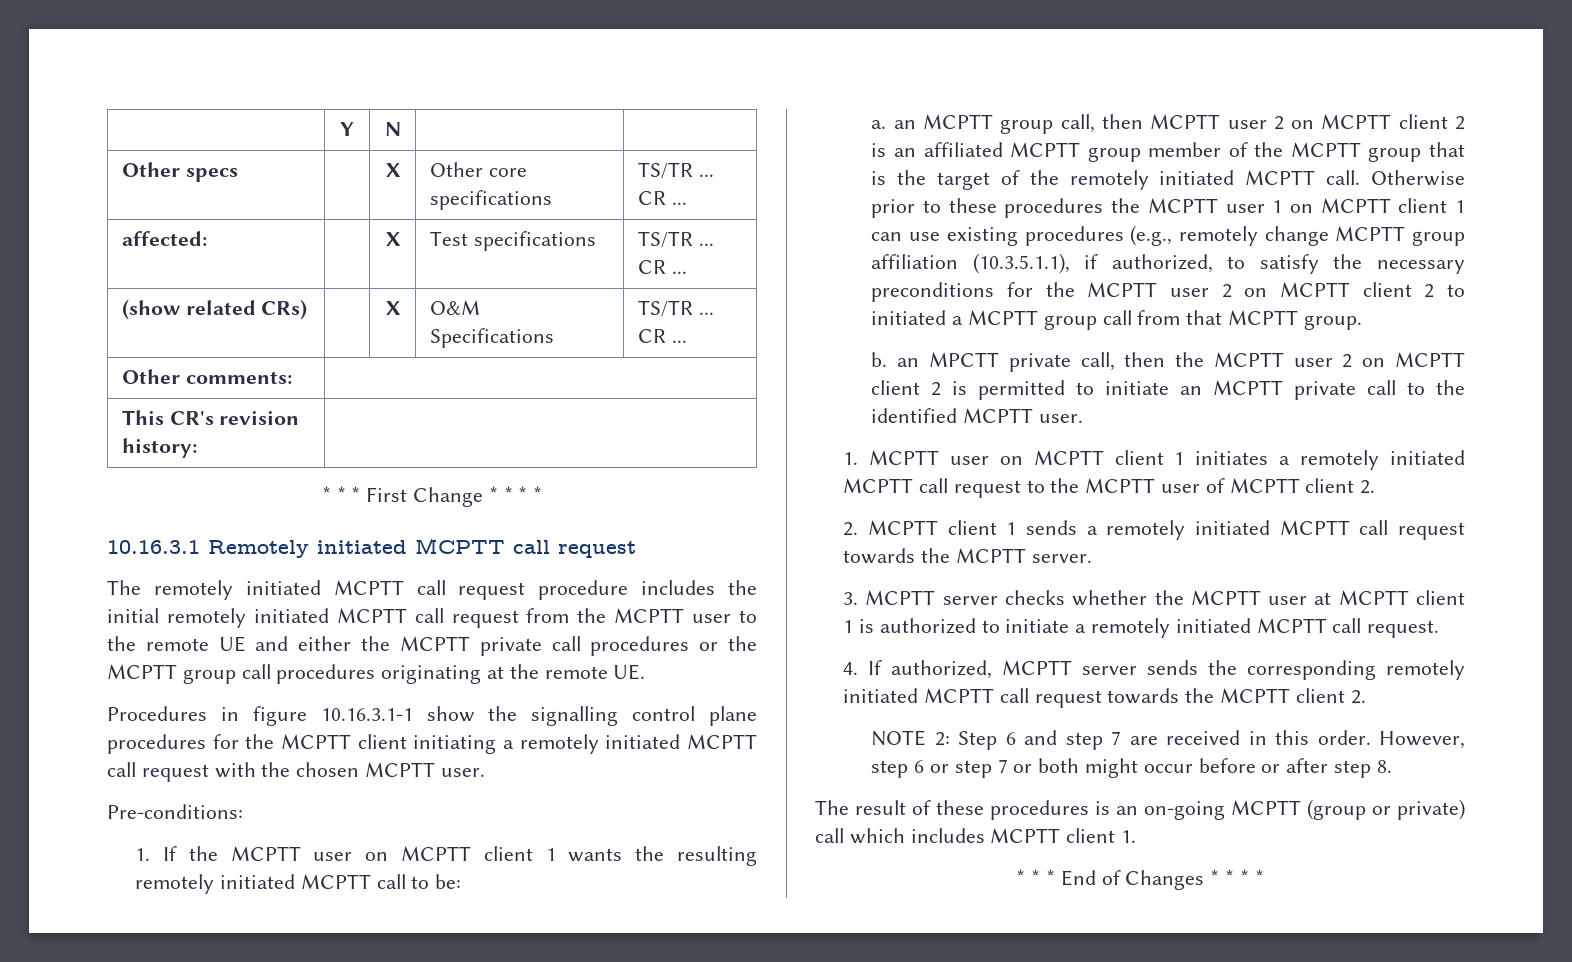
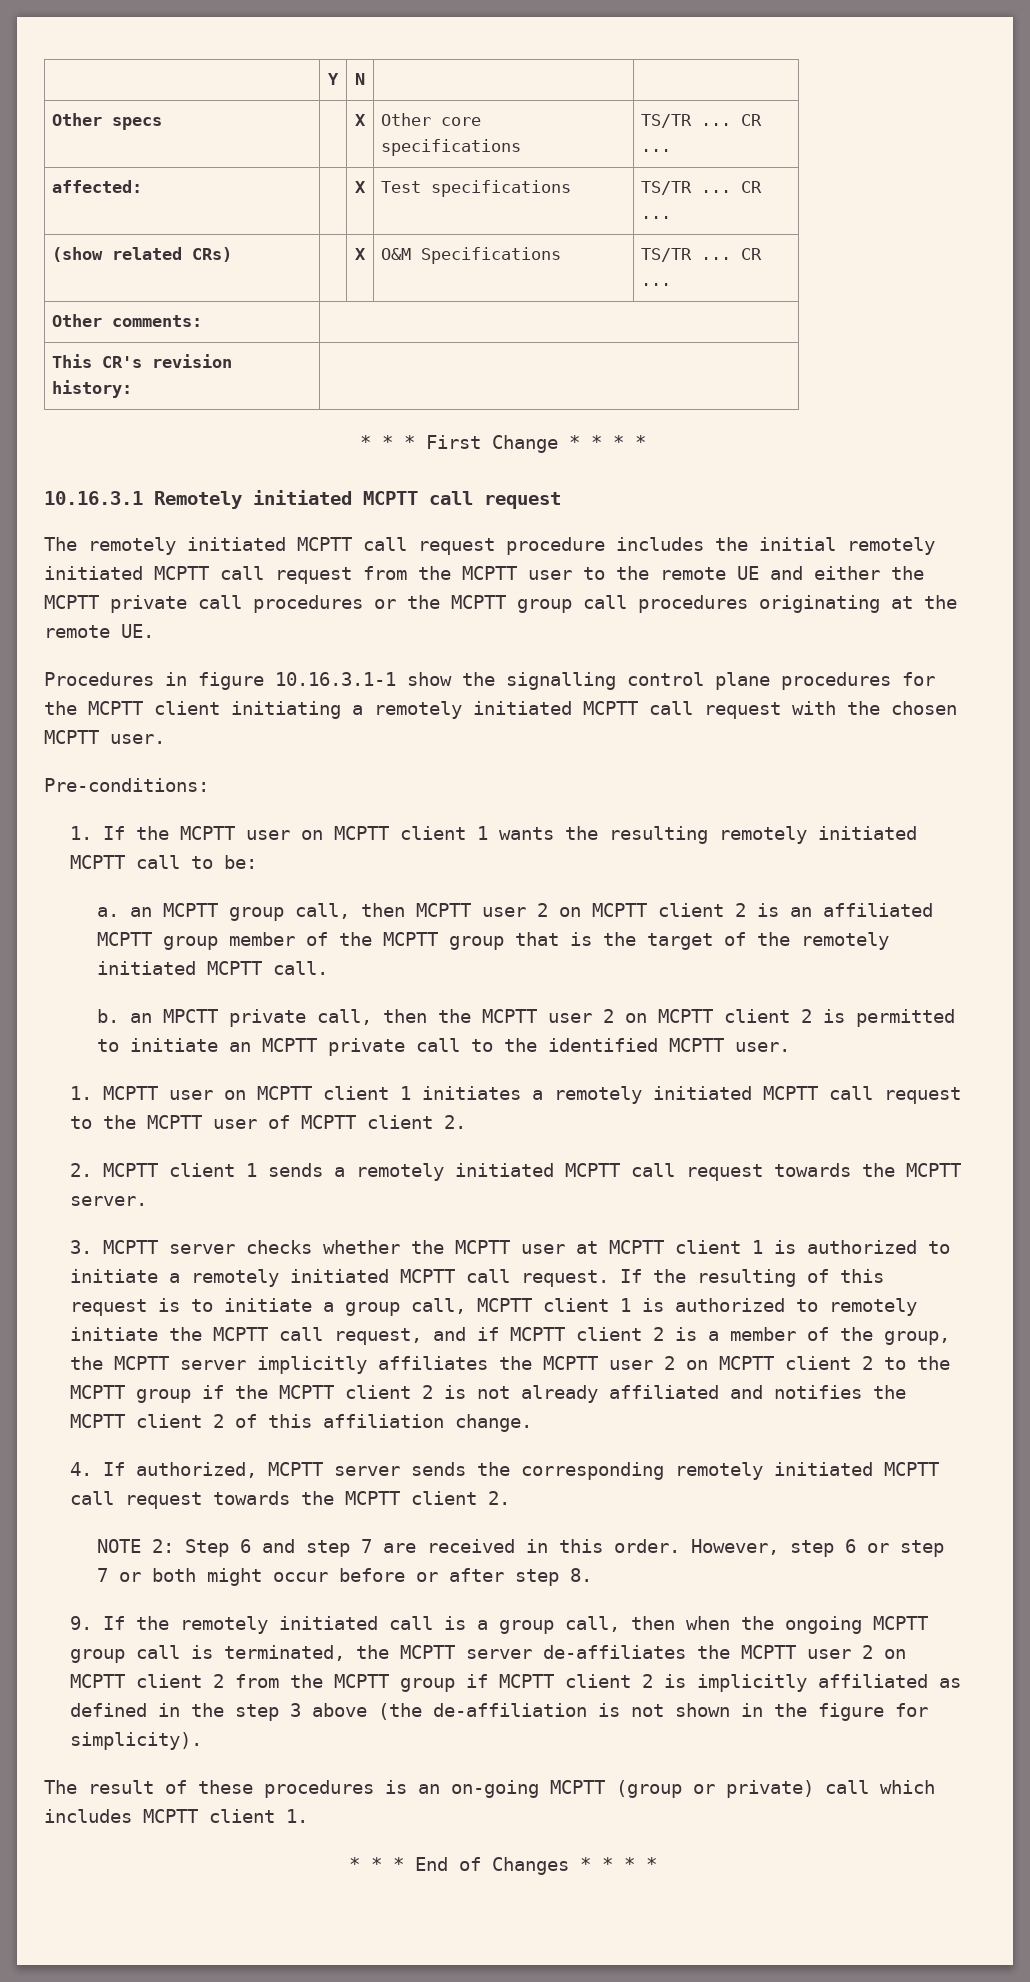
- Otherwise prior to these procedures the MCPTT user 1 on MCPTT client 1 can use existing procedures (e.g., remotely change MCPTT group affiliation (10.3.5.1.1), if authorized, to satisfy the necessary preconditions for the MCPTT user 2 on MCPTT client 2 to initiated a MCPTT group call from that MCPTT group.
+ If the resulting of this request is to initiate a group call, MCPTT client 1 is authorized to remotely initiate the MCPTT call request, and if MCPTT client 2 is a member of the group, the MCPTT server implicitly affiliates the MCPTT user 2 on MCPTT client 2 to the MCPTT group if the MCPTT client 2 is not already affiliated and notifies the MCPTT client 2 of this affiliation change.
+ 9. If the remotely initiated call is a group call, then when the ongoing MCPTT group call is terminated, the MCPTT server de-affiliates the MCPTT user 2 on MCPTT client 2 from the MCPTT group if MCPTT client 2 is implicitly affiliated as defined in the step 3 above (the de-affiliation is not shown in the figure for simplicity).

